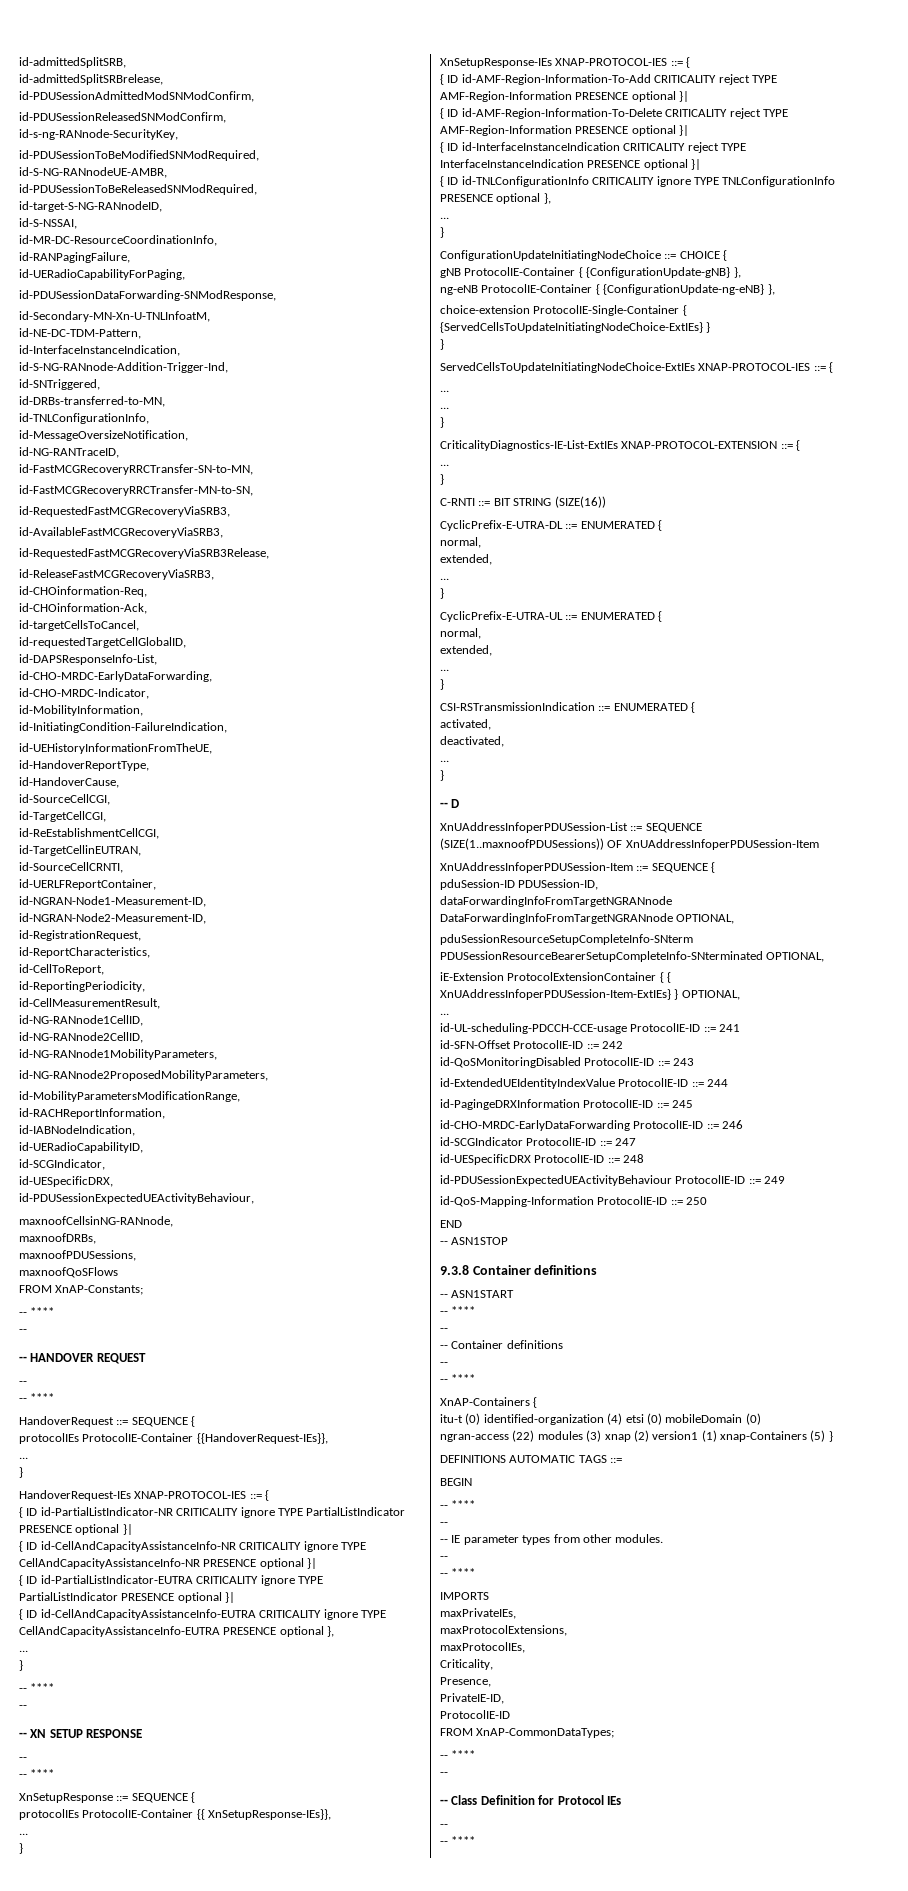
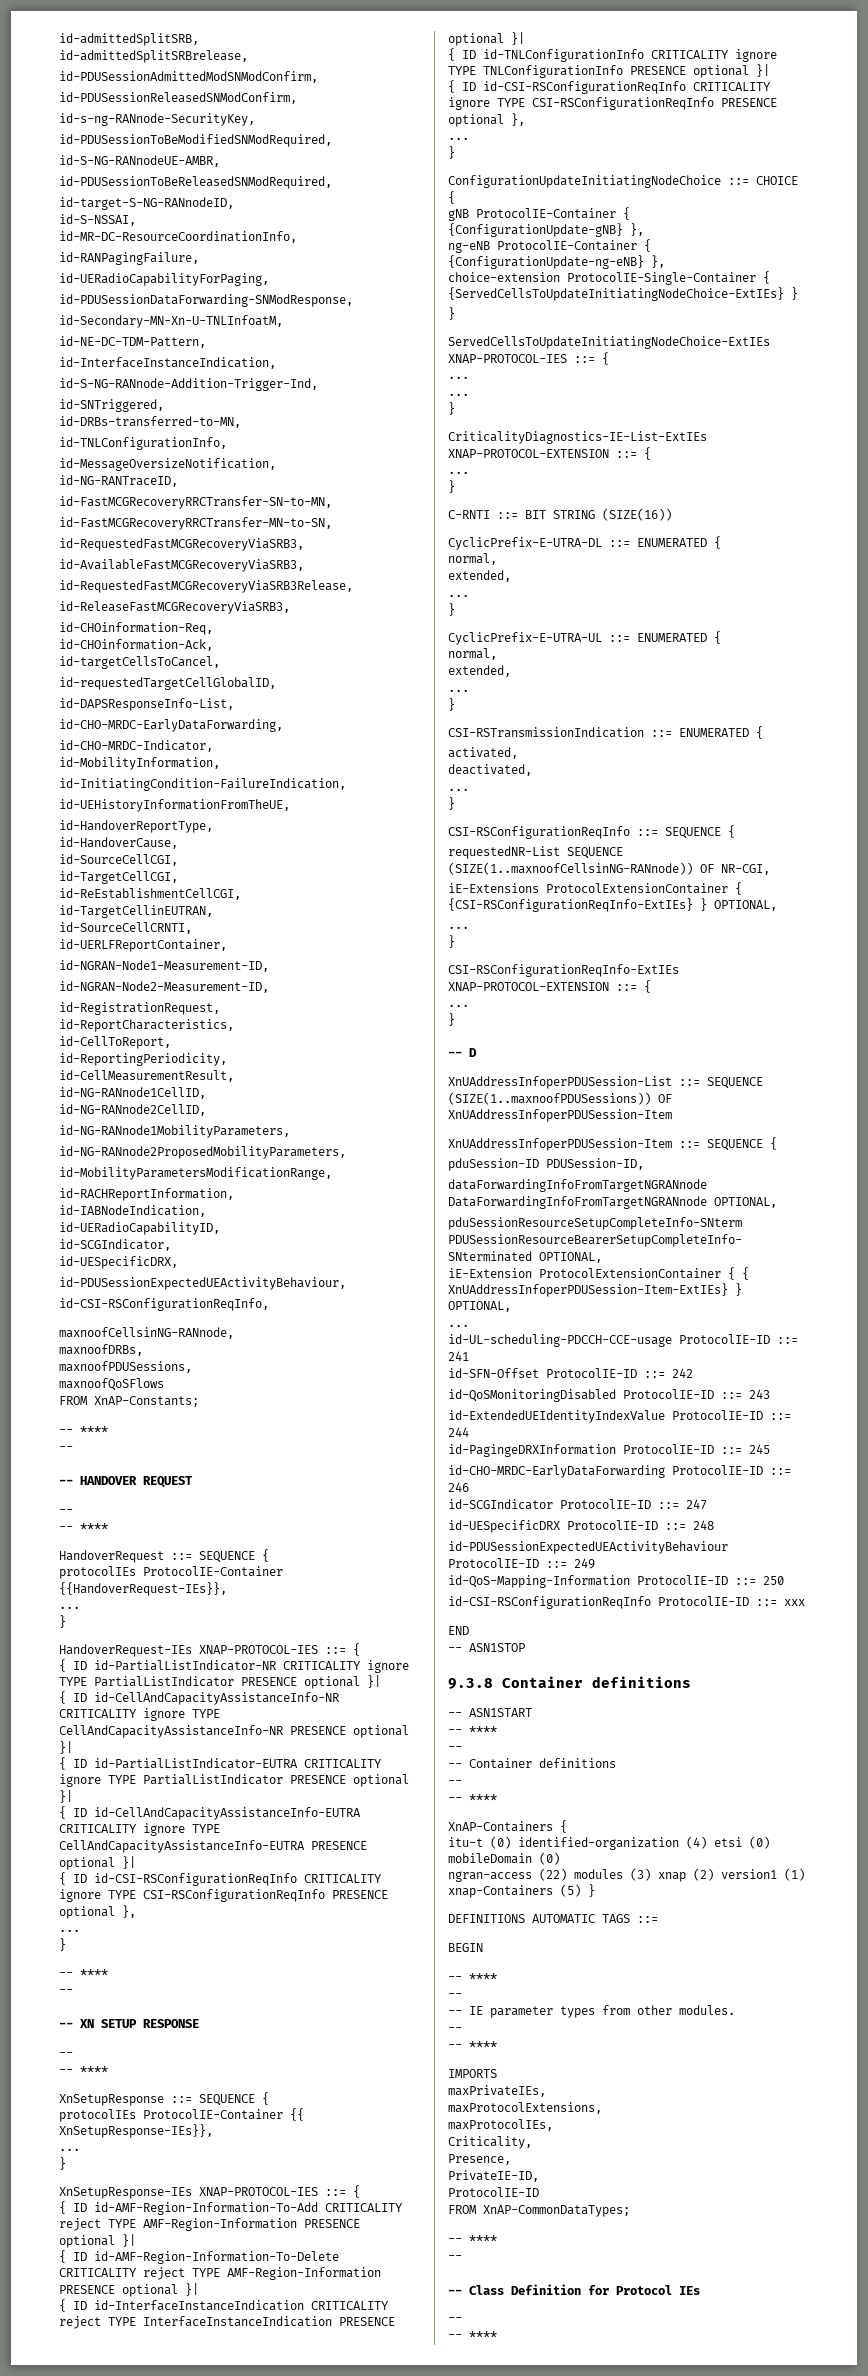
+ id-CSI-RSConfigurationReqInfo,
- { ID id-CellAndCapacityAssistanceInfo-EUTRA CRITICALITY ignore TYPE CellAndCapacityAssistanceInfo-EUTRA PRESENCE optional },
+ { ID id-CellAndCapacityAssistanceInfo-EUTRA CRITICALITY ignore TYPE CellAndCapacityAssistanceInfo-EUTRA PRESENCE optional }|
+ { ID id-CSI-RSConfigurationReqInfo CRITICALITY ignore TYPE CSI-RSConfigurationReqInfo PRESENCE optional },
- { ID id-TNLConfigurationInfo CRITICALITY ignore TYPE TNLConfigurationInfo PRESENCE optional },
+ { ID id-TNLConfigurationInfo CRITICALITY ignore TYPE TNLConfigurationInfo PRESENCE optional }|
+ { ID id-CSI-RSConfigurationReqInfo CRITICALITY ignore TYPE CSI-RSConfigurationReqInfo PRESENCE optional },
+ CSI-RSConfigurationReqInfo ::= SEQUENCE {
+ requestedNR-List SEQUENCE (SIZE(1..maxnoofCellsinNG-RANnode)) OF NR-CGI,
+ iE-Extensions ProtocolExtensionContainer { {CSI-RSConfigurationReqInfo-ExtIEs} } OPTIONAL,
+ ...
+ }
+ CSI-RSConfigurationReqInfo-ExtIEs XNAP-PROTOCOL-EXTENSION ::= {
+ ...
+ }
+ id-CSI-RSConfigurationReqInfo ProtocolIE-ID ::= xxx

